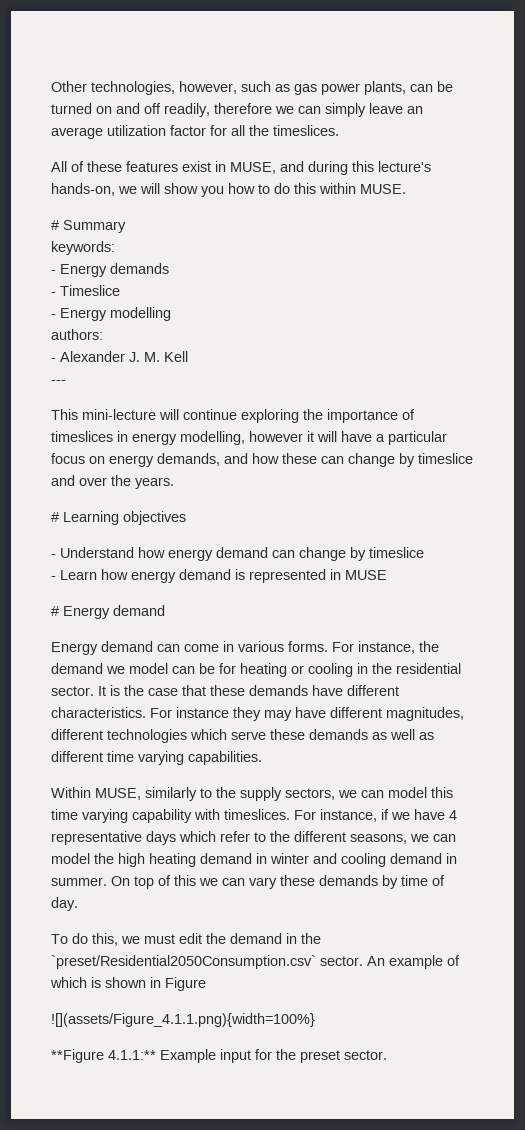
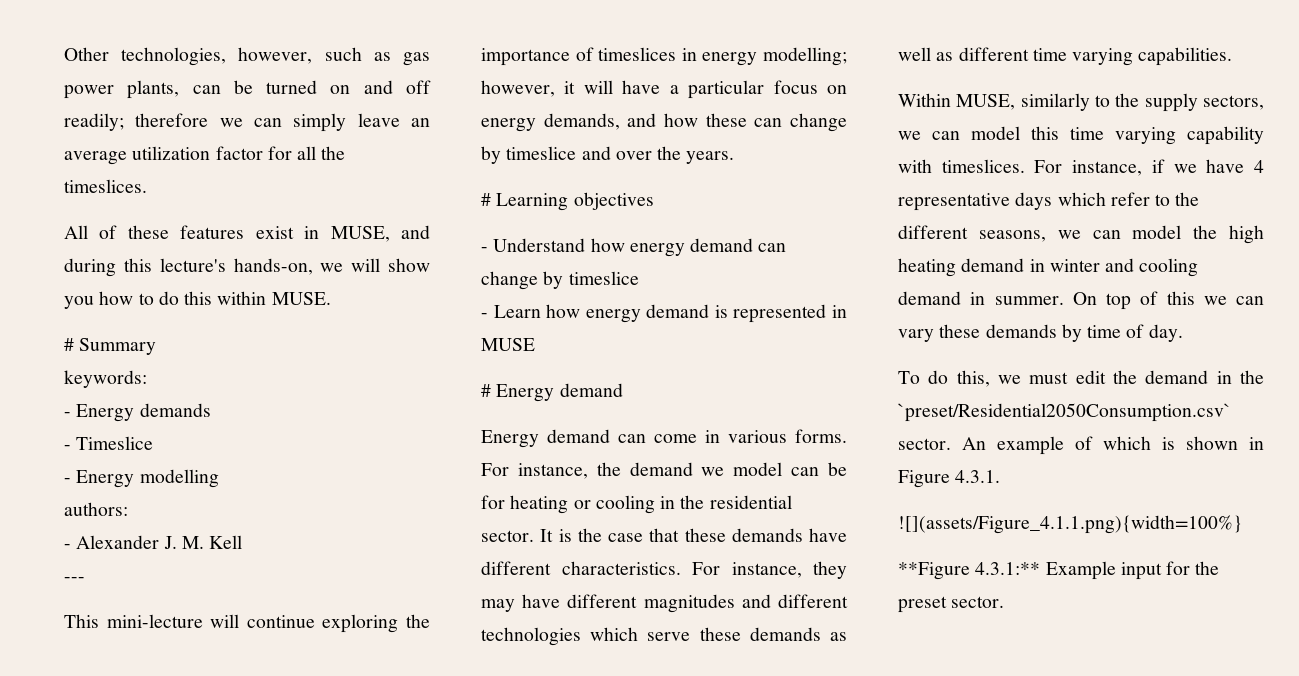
- Other technologies, however, such as gas power plants, can be turned on and off readily, therefore we can simply leave an average utilization factor for all the timeslices.
+ Other technologies, however, such as gas power plants, can be turned on and off readily; therefore we can simply leave an average utilization factor for all the timeslices.
- This mini-lecture will continue exploring the importance of timeslices in energy modelling, however it will have a particular focus on energy demands, and how these can change by timeslice and over the years.
+ This mini-lecture will continue exploring the importance of timeslices in energy modelling; however, it will have a particular focus on energy demands, and how these can change by timeslice and over the years.
- For instance they may have different magnitudes, different technologies which serve these demands as well as different time varying capabilities.
+ For instance, they may have different magnitudes and different technologies which serve these demands as well as different time varying capabilities.
- An example of which is shown in Figure
+ An example of which is shown in Figure 4.3.1.
- **Figure 4.1.1:** Example input for the preset sector.
+ **Figure 4.3.1:** Example input for the preset sector.

